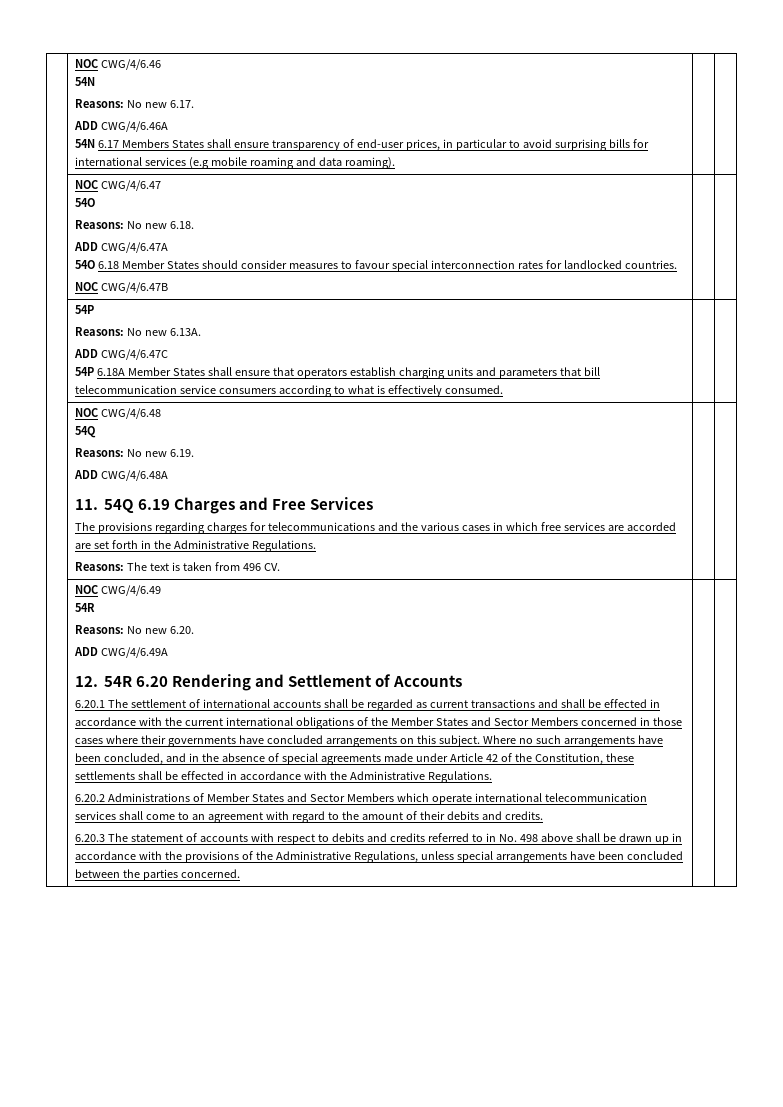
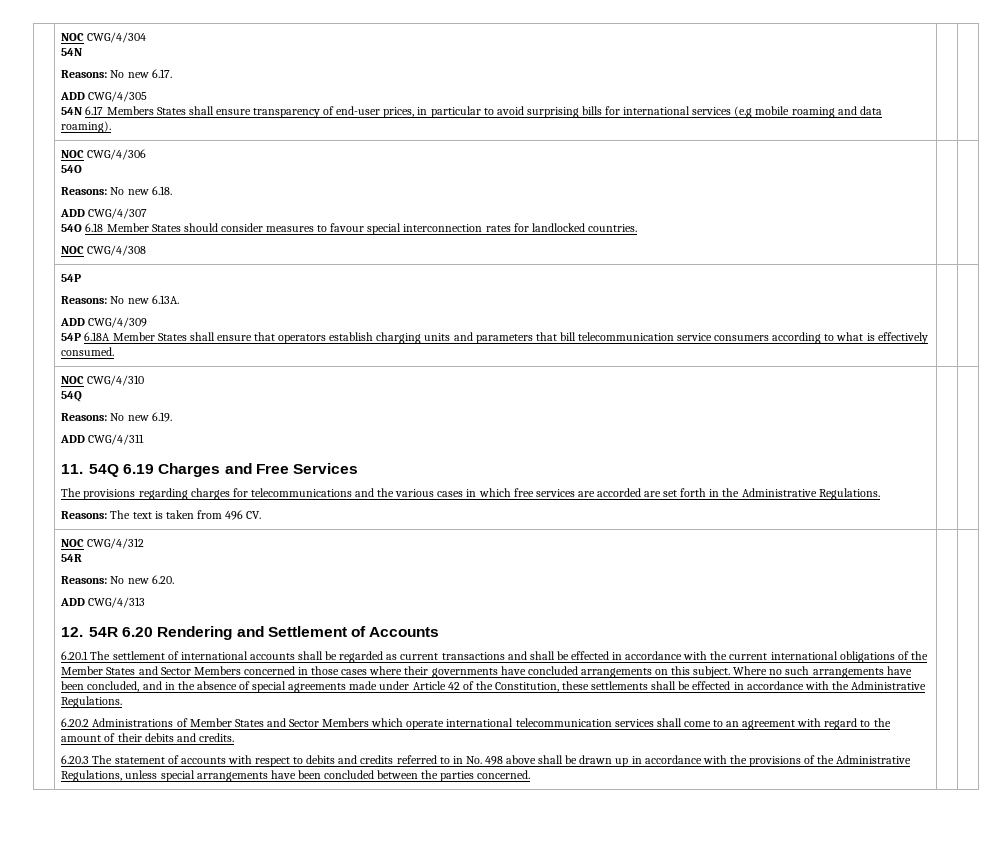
- | NOC CWG/4/6.46
+ | NOC CWG/4/304
  54N
  Reasons: No new 6.17.
- ADD CWG/4/6.46A
+ ADD CWG/4/305
- | NOC CWG/4/6.47
+ | NOC CWG/4/306
  54O
  Reasons: No new 6.18.
- ADD CWG/4/6.47A
+ ADD CWG/4/307
  54O 6.18 Member States should consider measures to favour special interconnection rates for landlocked countries.
- NOC CWG/4/6.47B | |
+ NOC CWG/4/308 | |
  | 54P
  Reasons: No new 6.13A.
- ADD CWG/4/6.47C
+ ADD CWG/4/309
- NOC CWG/4/6.48
+ NOC CWG/4/310
- ADD CWG/4/6.48A
+ ADD CWG/4/311
- NOC CWG/4/6.49
+ NOC CWG/4/312
- ADD CWG/4/6.49A
+ ADD CWG/4/313

